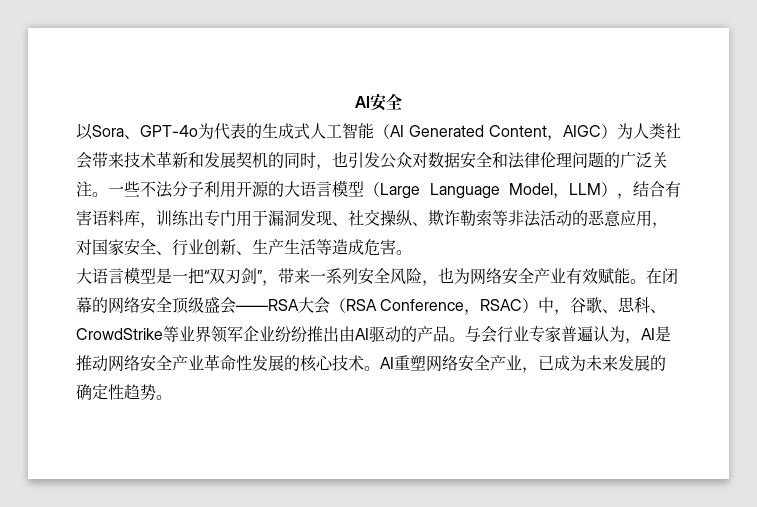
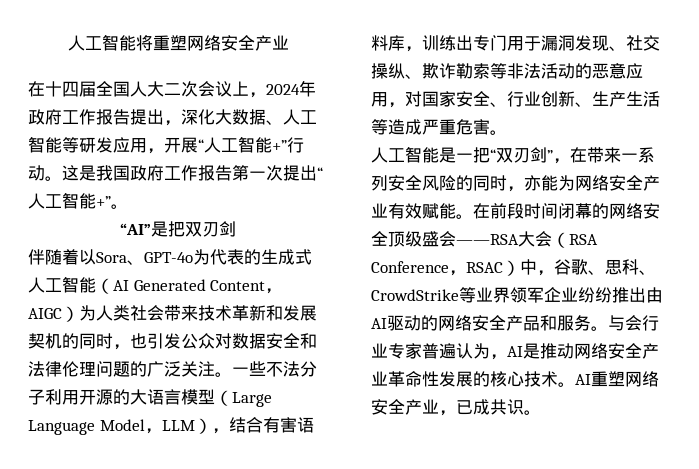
- AI安全
- 以Sora、GPT-4o为代表的生成式人工智能（AI Generated Content，AIGC）为人类社会带来技术革新和发展契机的同时，也引发公众对数据安全和法律伦理问题的广泛关注。
+ 人工智能将重塑网络安全产业
+ 在十四届全国人大二次会议上，2024年政府工作报告提出，深化大数据、人工智能等研发应用，开展“人工智能+”行动。这是我国政府工作报告第一次提出“人工智能+”。
+ “AI”是把双刃剑
+ 伴随着以Sora、GPT-4o为代表的生成式人工智能（AI Generated Content，AIGC）为人类社会带来技术革新和发展契机的同时，也引发公众对数据安全和法律伦理问题的广泛关注。
- 一些不法分子利用开源的大语言模型（Large Language Model，LLM），结合有害语料库，训练出专门用于漏洞发现、社交操纵、欺诈勒索等非法活动的恶意应用，对国家安全、行业创新、生产生活等造成危害。
+ 一些不法分子利用开源的大语言模型（Large Language Model，LLM），结合有害语料库，训练出专门用于漏洞发现、社交操纵、欺诈勒索等非法活动的恶意应用，对国家安全、行业创新、生产生活等造成严重危害。
- 大语言模型是一把“双刃剑”，带来一系列安全风险，也为网络安全产业有效赋能。
+ 人工智能是一把“双刃剑”，在带来一系列安全风险的同时，亦能为网络安全产业有效赋能。
- 在闭幕的网络安全顶级盛会——RSA大会（RSA Conference，RSAC）中，谷歌、思科、CrowdStrike等业界领军企业纷纷推出由AI驱动的产品。
+ 在前段时间闭幕的网络安全顶级盛会——RSA大会（RSA Conference，RSAC）中，谷歌、思科、CrowdStrike等业界领军企业纷纷推出由AI驱动的网络安全产品和服务。
- AI重塑网络安全产业，已成为未来发展的确定性趋势。
+ AI重塑网络安全产业，已成共识。

